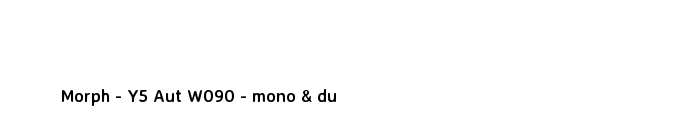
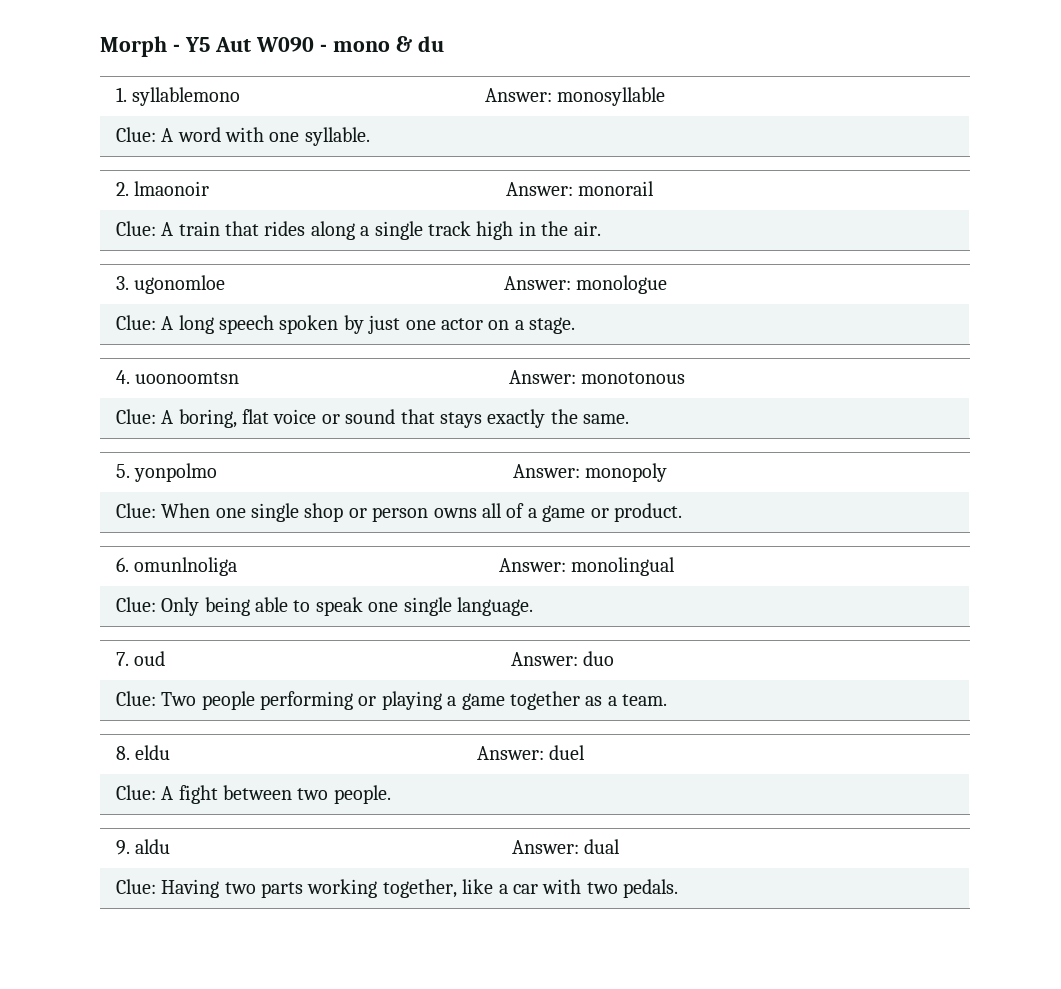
+ 1. syllablemono | Answer: monosyllable
+ Clue: A word with one syllable.
+ 2. lmaonoir | Answer: monorail
+ Clue: A train that rides along a single track high in the air.
+ 3. ugonomloe | Answer: monologue
+ Clue: A long speech spoken by just one actor on a stage.
+ 4. uoonoomtsn | Answer: monotonous
+ Clue: A boring, flat voice or sound that stays exactly the same.
+ 5. yonpolmo | Answer: monopoly
+ Clue: When one single shop or person owns all of a game or product.
+ 6. omunlnoliga | Answer: monolingual
+ Clue: Only being able to speak one single language.
+ 7. oud | Answer: duo
+ Clue: Two people performing or playing a game together as a team.
+ 8. eldu | Answer: duel
+ Clue: A fight between two people.
+ 9. aldu | Answer: dual
+ Clue: Having two parts working together, like a car with two pedals.

